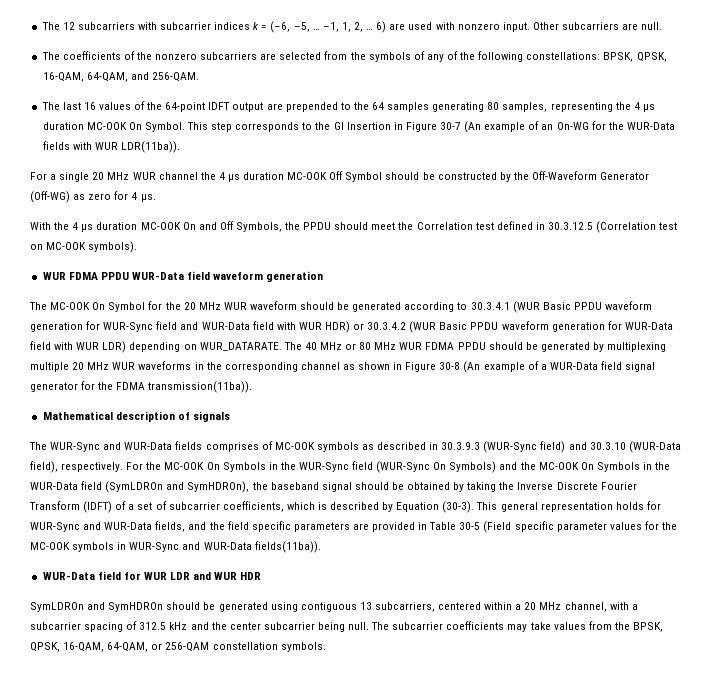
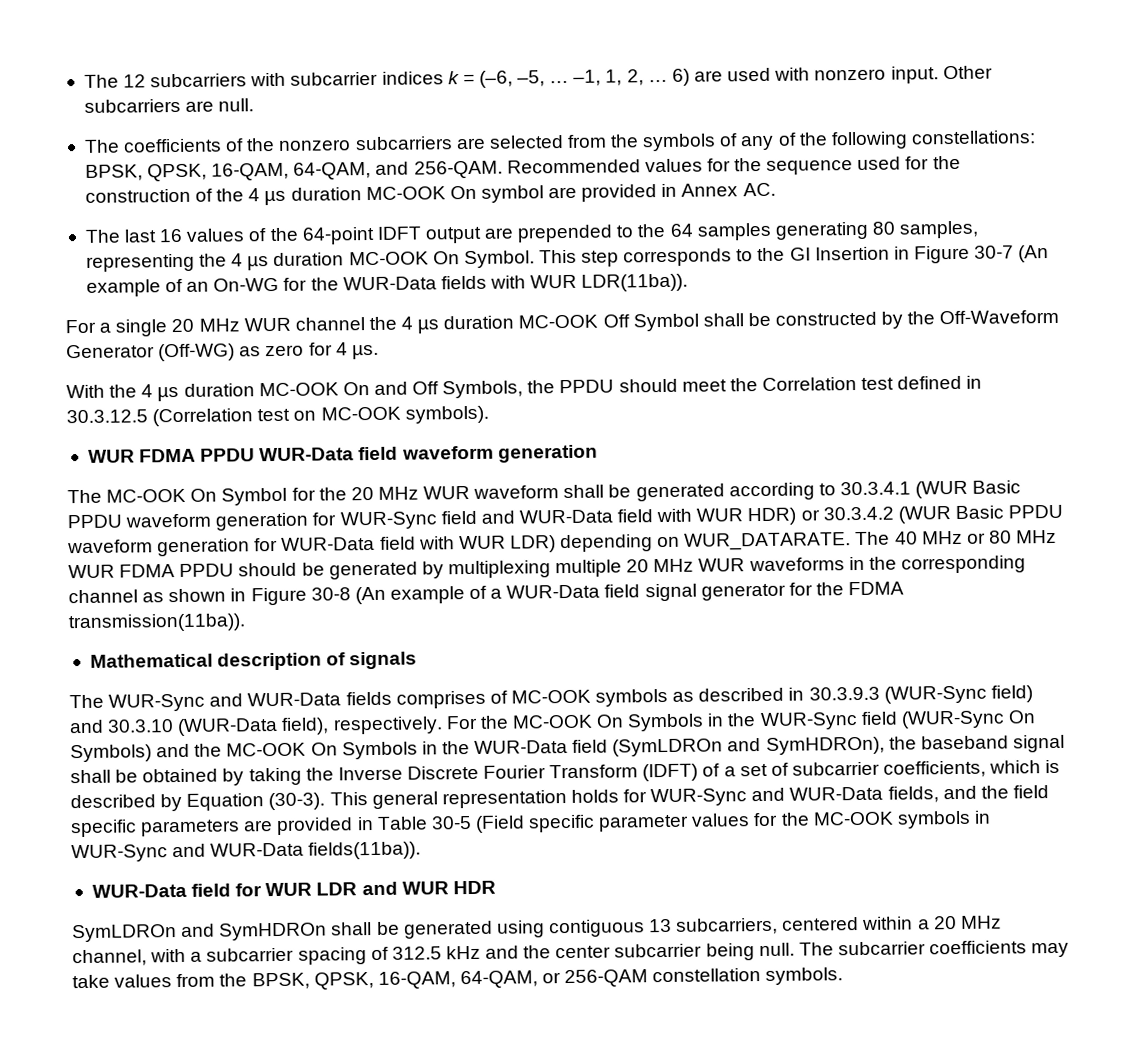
+ Recommended values for the sequence used for the construction of the 4 µs duration MC-OOK On symbol are provided in Annex AC.
- For a single 20 MHz WUR channel the 4 µs duration MC-OOK Off Symbol should be constructed by the Off-Waveform Generator (Off-WG) as zero for 4 µs.
+ For a single 20 MHz WUR channel the 4 µs duration MC-OOK Off Symbol shall be constructed by the Off-Waveform Generator (Off-WG) as zero for 4 µs.
- The MC-OOK On Symbol for the 20 MHz WUR waveform should be generated according to 30.3.4.1 (WUR Basic PPDU waveform generation for WUR-Sync field and WUR-Data field with WUR HDR) or 30.3.4.2 (WUR Basic PPDU waveform generation for WUR-Data field with WUR LDR) depending on WUR_DATARATE.
+ The MC-OOK On Symbol for the 20 MHz WUR waveform shall be generated according to 30.3.4.1 (WUR Basic PPDU waveform generation for WUR-Sync field and WUR-Data field with WUR HDR) or 30.3.4.2 (WUR Basic PPDU waveform generation for WUR-Data field with WUR LDR) depending on WUR_DATARATE.
- For the MC-OOK On Symbols in the WUR-Sync field (WUR-Sync On Symbols) and the MC-OOK On Symbols in the WUR-Data field (SymLDROn and SymHDROn), the baseband signal should be obtained by taking the Inverse Discrete Fourier Transform (IDFT) of a set of subcarrier coefficients, which is described by Equation (30-3).
+ For the MC-OOK On Symbols in the WUR-Sync field (WUR-Sync On Symbols) and the MC-OOK On Symbols in the WUR-Data field (SymLDROn and SymHDROn), the baseband signal shall be obtained by taking the Inverse Discrete Fourier Transform (IDFT) of a set of subcarrier coefficients, which is described by Equation (30-3).
- SymLDROn and SymHDROn should be generated using contiguous 13 subcarriers, centered within a 20 MHz channel, with a subcarrier spacing of 312.5 kHz and the center subcarrier being null.
+ SymLDROn and SymHDROn shall be generated using contiguous 13 subcarriers, centered within a 20 MHz channel, with a subcarrier spacing of 312.5 kHz and the center subcarrier being null.

